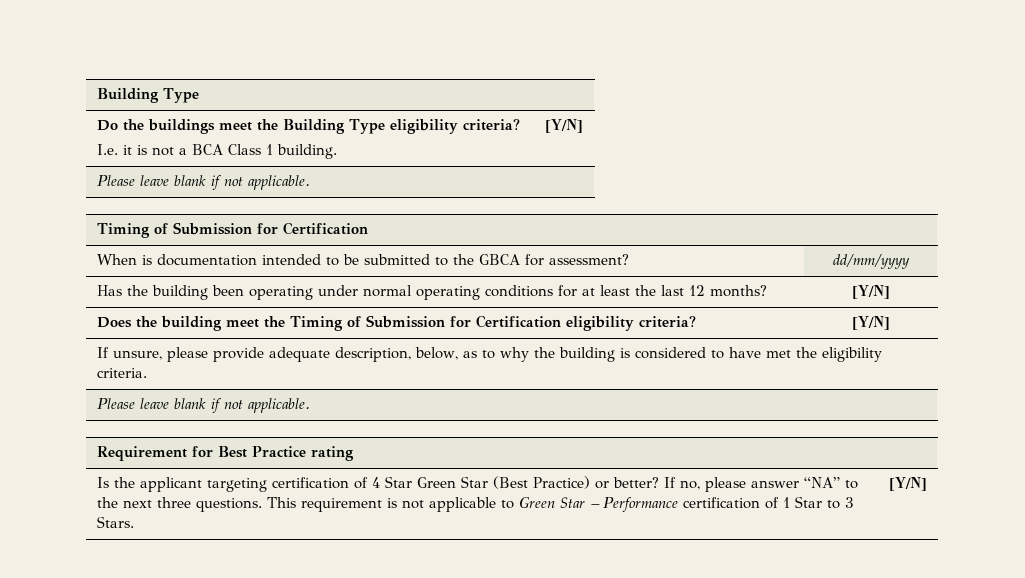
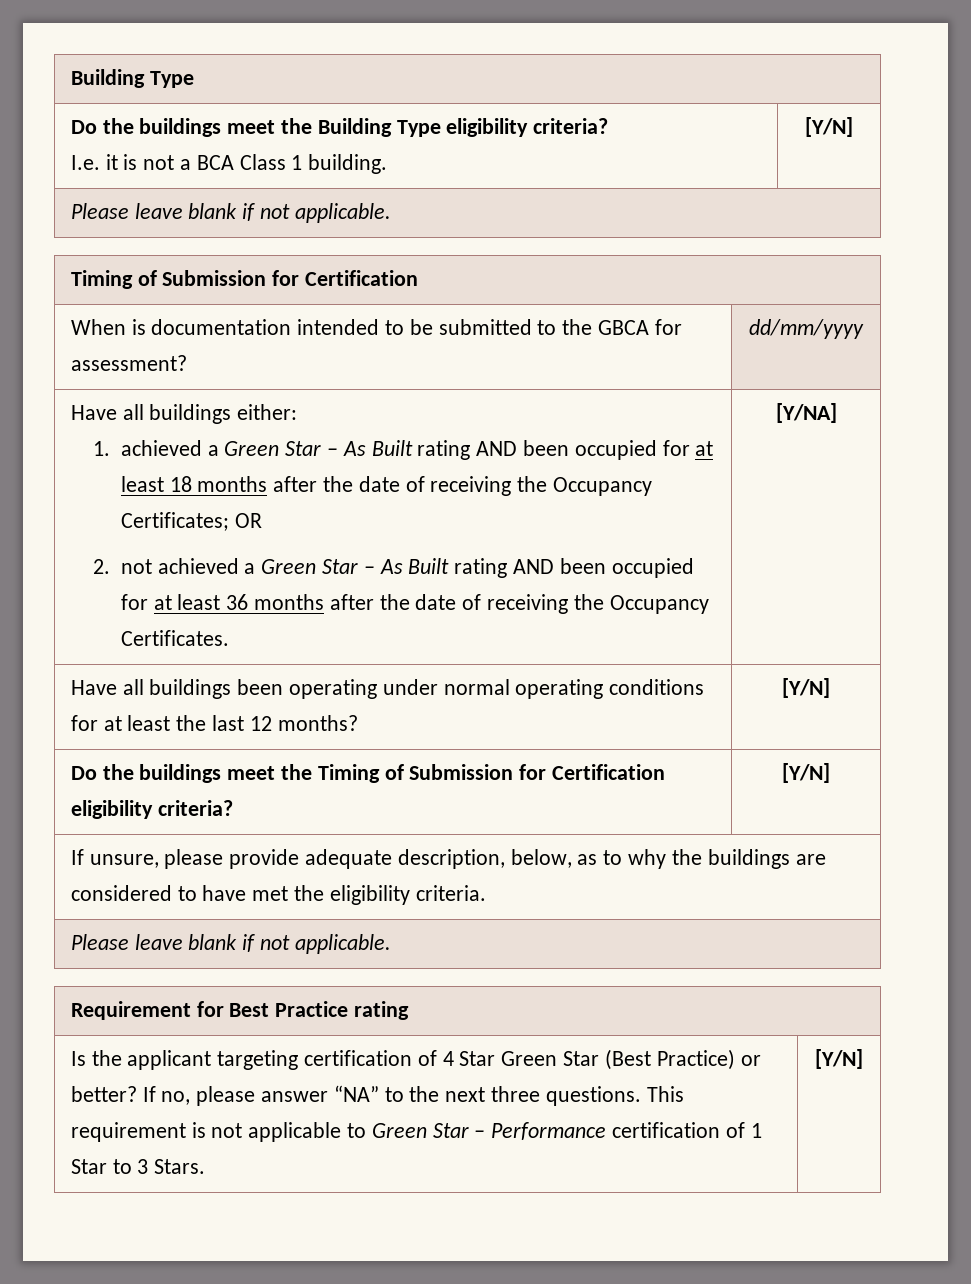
- Has the building been operating under normal operating conditions for at least the last 12 months? | [Y/N]
+ Have all buildings either:
+ 1. achieved a Green Star – As Built rating AND been occupied for at least 18 months after the date of receiving the Occupancy Certificates; OR
+ 2. not achieved a Green Star – As Built rating AND been occupied for at least 36 months after the date of receiving the Occupancy Certificates. | [Y/NA]
+ Have all buildings been operating under normal operating conditions for at least the last 12 months? | [Y/N]
- Does the building meet the Timing of Submission for Certification eligibility criteria? | [Y/N]
+ Do the buildings meet the Timing of Submission for Certification eligibility criteria? | [Y/N]
- If unsure, please provide adequate description, below, as to why the building is considered to have met the eligibility criteria.
+ If unsure, please provide adequate description, below, as to why the buildings are considered to have met the eligibility criteria.

